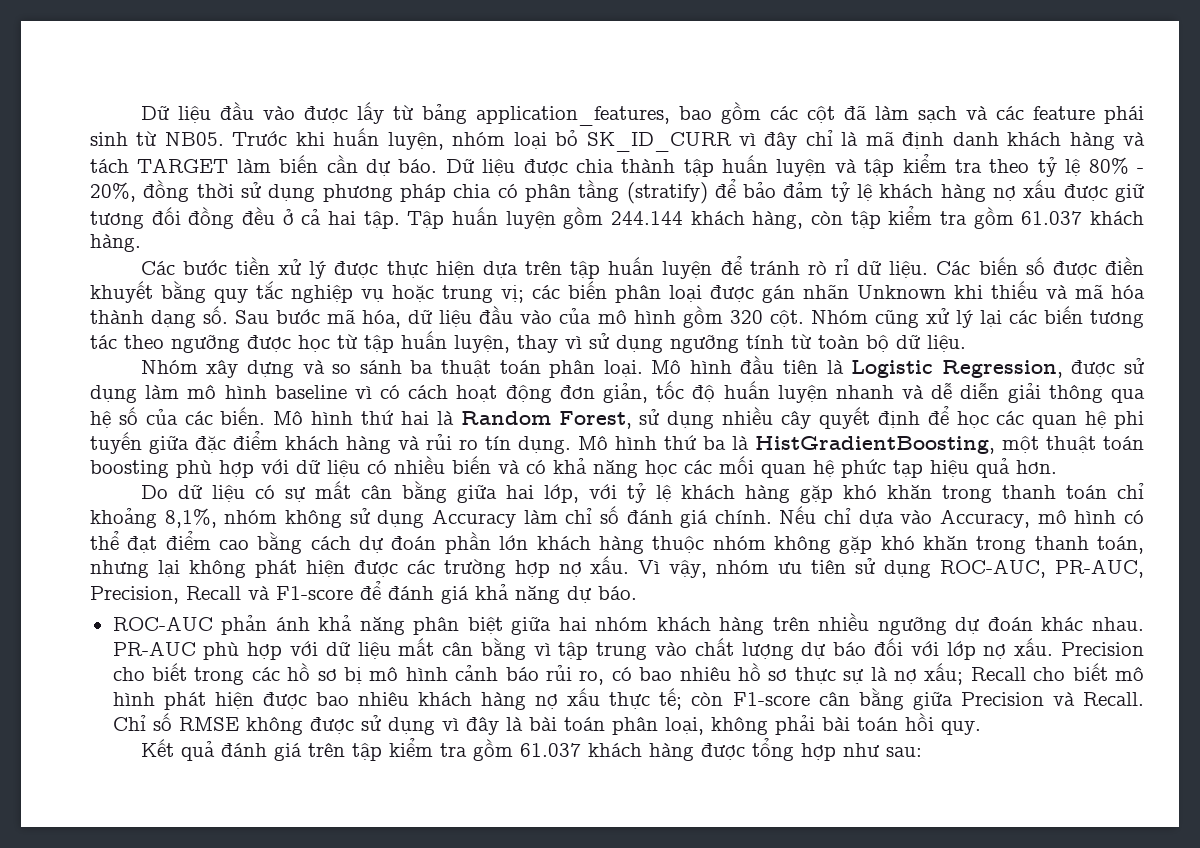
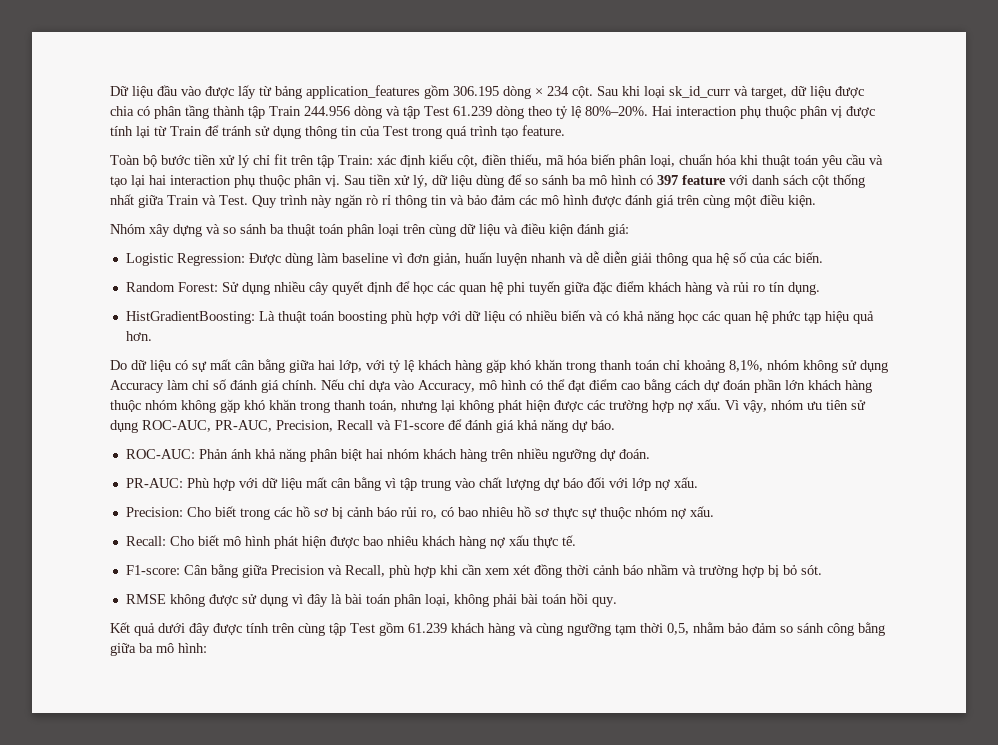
- Dữ liệu đầu vào được lấy từ bảng application_features, bao gồm các cột đã làm sạch và các feature phái sinh từ NB05. Trước khi huấn luyện, nhóm loại bỏ SK_ID_CURR vì đây chỉ là mã định danh khách hàng và tách TARGET làm biến cần dự báo. Dữ liệu được chia thành tập huấn luyện và tập kiểm tra theo tỷ lệ 80% - 20%, đồng thời sử dụng phương pháp chia có phân tầng (stratify) để bảo đảm tỷ lệ khách hàng nợ xấu được giữ tương đối đồng đều ở cả hai tập. Tập huấn luyện gồm 244.144 khách hàng, còn tập kiểm tra gồm 61.037 khách hàng.
- Các bước tiền xử lý được thực hiện dựa trên tập huấn luyện để tránh rò rỉ dữ liệu. Các biến số được điền khuyết bằng quy tắc nghiệp vụ hoặc trung vị; các biến phân loại được gán nhãn Unknown khi thiếu và mã hóa thành dạng số. Sau bước mã hóa, dữ liệu đầu vào của mô hình gồm 320 cột. Nhóm cũng xử lý lại các biến tương tác theo ngưỡng được học từ tập huấn luyện, thay vì sử dụng ngưỡng tính từ toàn bộ dữ liệu.
+ Dữ liệu đầu vào được lấy từ bảng application_features gồm 306.195 dòng × 234 cột. Sau khi loại sk_id_curr và target, dữ liệu được chia có phân tầng thành tập Train 244.956 dòng và tập Test 61.239 dòng theo tỷ lệ 80%–20%. Hai interaction phụ thuộc phân vị được tính lại từ Train để tránh sử dụng thông tin của Test trong quá trình tạo feature.
+ Toàn bộ bước tiền xử lý chỉ fit trên tập Train: xác định kiểu cột, điền thiếu, mã hóa biến phân loại, chuẩn hóa khi thuật toán yêu cầu và tạo lại hai interaction phụ thuộc phân vị. Sau tiền xử lý, dữ liệu dùng để so sánh ba mô hình có 397 feature với danh sách cột thống nhất giữa Train và Test. Quy trình này ngăn rò rỉ thông tin và bảo đảm các mô hình được đánh giá trên cùng một điều kiện.
- Nhóm xây dựng và so sánh ba thuật toán phân loại. Mô hình đầu tiên là Logistic Regression, được sử dụng làm mô hình baseline vì có cách hoạt động đơn giản, tốc độ huấn luyện nhanh và dễ diễn giải thông qua hệ số của các biến. Mô hình thứ hai là Random Forest, sử dụng nhiều cây quyết định để học các quan hệ phi tuyến giữa đặc điểm khách hàng và rủi ro tín dụng. Mô hình thứ ba là HistGradientBoosting, một thuật toán boosting phù hợp với dữ liệu có nhiều biến và có khả năng học các mối quan hệ phức tạp hiệu quả hơn.
+ Nhóm xây dựng và so sánh ba thuật toán phân loại trên cùng dữ liệu và điều kiện đánh giá:
+ Logistic Regression: Được dùng làm baseline vì đơn giản, huấn luyện nhanh và dễ diễn giải thông qua hệ số của các biến.
+ Random Forest: Sử dụng nhiều cây quyết định để học các quan hệ phi tuyến giữa đặc điểm khách hàng và rủi ro tín dụng.
+ HistGradientBoosting: Là thuật toán boosting phù hợp với dữ liệu có nhiều biến và có khả năng học các quan hệ phức tạp hiệu quả hơn.
- ROC-AUC phản ánh khả năng phân biệt giữa hai nhóm khách hàng trên nhiều ngưỡng dự đoán khác nhau. PR-AUC phù hợp với dữ liệu mất cân bằng vì tập trung vào chất lượng dự báo đối với lớp nợ xấu. Precision cho biết trong các hồ sơ bị mô hình cảnh báo rủi ro, có bao nhiêu hồ sơ thực sự là nợ xấu; Recall cho biết mô hình phát hiện được bao nhiêu khách hàng nợ xấu thực tế; còn F1-score cân bằng giữa Precision và Recall. Chỉ số RMSE không được sử dụng vì đây là bài toán phân loại, không phải bài toán hồi quy.
+ ROC-AUC: Phản ánh khả năng phân biệt hai nhóm khách hàng trên nhiều ngưỡng dự đoán.
+ PR-AUC: Phù hợp với dữ liệu mất cân bằng vì tập trung vào chất lượng dự báo đối với lớp nợ xấu.
+ Precision: Cho biết trong các hồ sơ bị cảnh báo rủi ro, có bao nhiêu hồ sơ thực sự thuộc nhóm nợ xấu.
+ Recall: Cho biết mô hình phát hiện được bao nhiêu khách hàng nợ xấu thực tế.
+ F1-score: Cân bằng giữa Precision và Recall, phù hợp khi cần xem xét đồng thời cảnh báo nhầm và trường hợp bị bỏ sót.
+ RMSE không được sử dụng vì đây là bài toán phân loại, không phải bài toán hồi quy.
- Kết quả đánh giá trên tập kiểm tra gồm 61.037 khách hàng được tổng hợp như sau:
+ Kết quả dưới đây được tính trên cùng tập Test gồm 61.239 khách hàng và cùng ngưỡng tạm thời 0,5, nhằm bảo đảm so sánh công bằng giữa ba mô hình:

